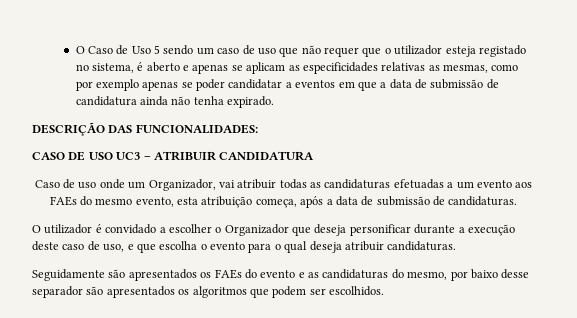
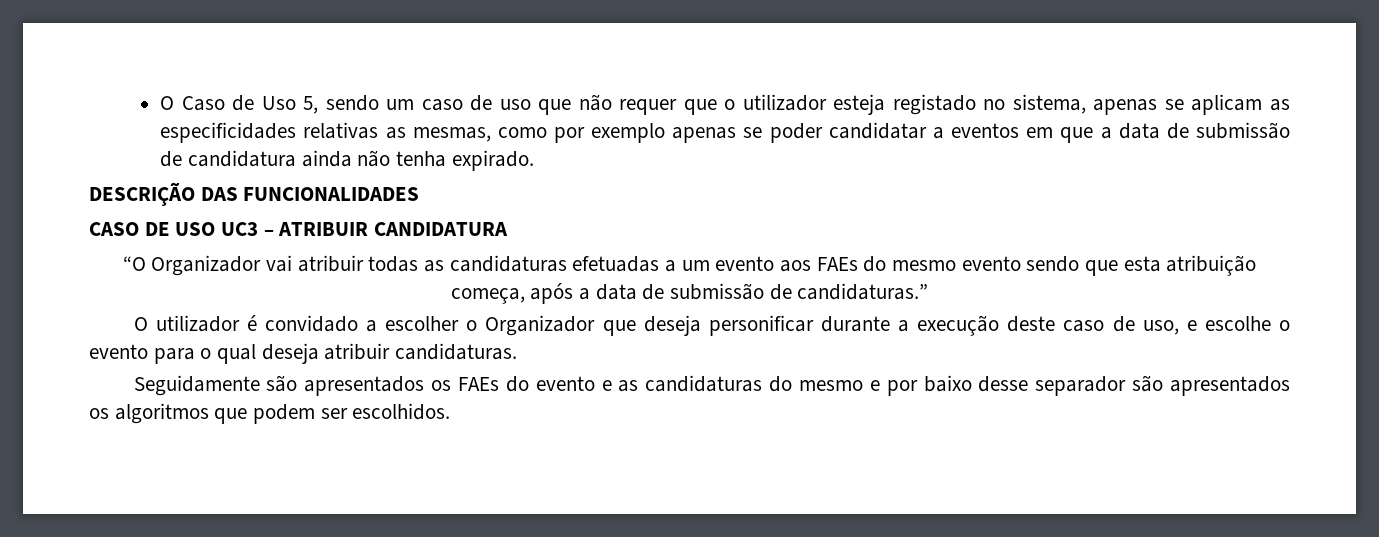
- O Caso de Uso 5 sendo um caso de uso que não requer que o utilizador esteja registado no sistema, é aberto e apenas se aplicam as especificidades relativas as mesmas, como por exemplo apenas se poder candidatar a eventos em que a data de submissão de candidatura ainda não tenha expirado.
+ O Caso de Uso 5, sendo um caso de uso que não requer que o utilizador esteja registado no sistema, apenas se aplicam as especificidades relativas as mesmas, como por exemplo apenas se poder candidatar a eventos em que a data de submissão de candidatura ainda não tenha expirado.
- DESCRIÇÃO DAS FUNCIONALIDADES:
+ DESCRIÇÃO DAS FUNCIONALIDADES
- Caso de uso onde um Organizador, vai atribuir todas as candidaturas efetuadas a um evento aos FAEs do mesmo evento, esta atribuição começa, após a data de submissão de candidaturas.
+ “O Organizador vai atribuir todas as candidaturas efetuadas a um evento aos FAEs do mesmo evento sendo que esta atribuição começa, após a data de submissão de candidaturas.”
- O utilizador é convidado a escolher o Organizador que deseja personificar durante a execução deste caso de uso, e que escolha o evento para o qual deseja atribuir candidaturas.
+ O utilizador é convidado a escolher o Organizador que deseja personificar durante a execução deste caso de uso, e escolhe o evento para o qual deseja atribuir candidaturas.
- Seguidamente são apresentados os FAEs do evento e as candidaturas do mesmo, por baixo desse separador são apresentados os algoritmos que podem ser escolhidos.
+ Seguidamente são apresentados os FAEs do evento e as candidaturas do mesmo e por baixo desse separador são apresentados os algoritmos que podem ser escolhidos.

